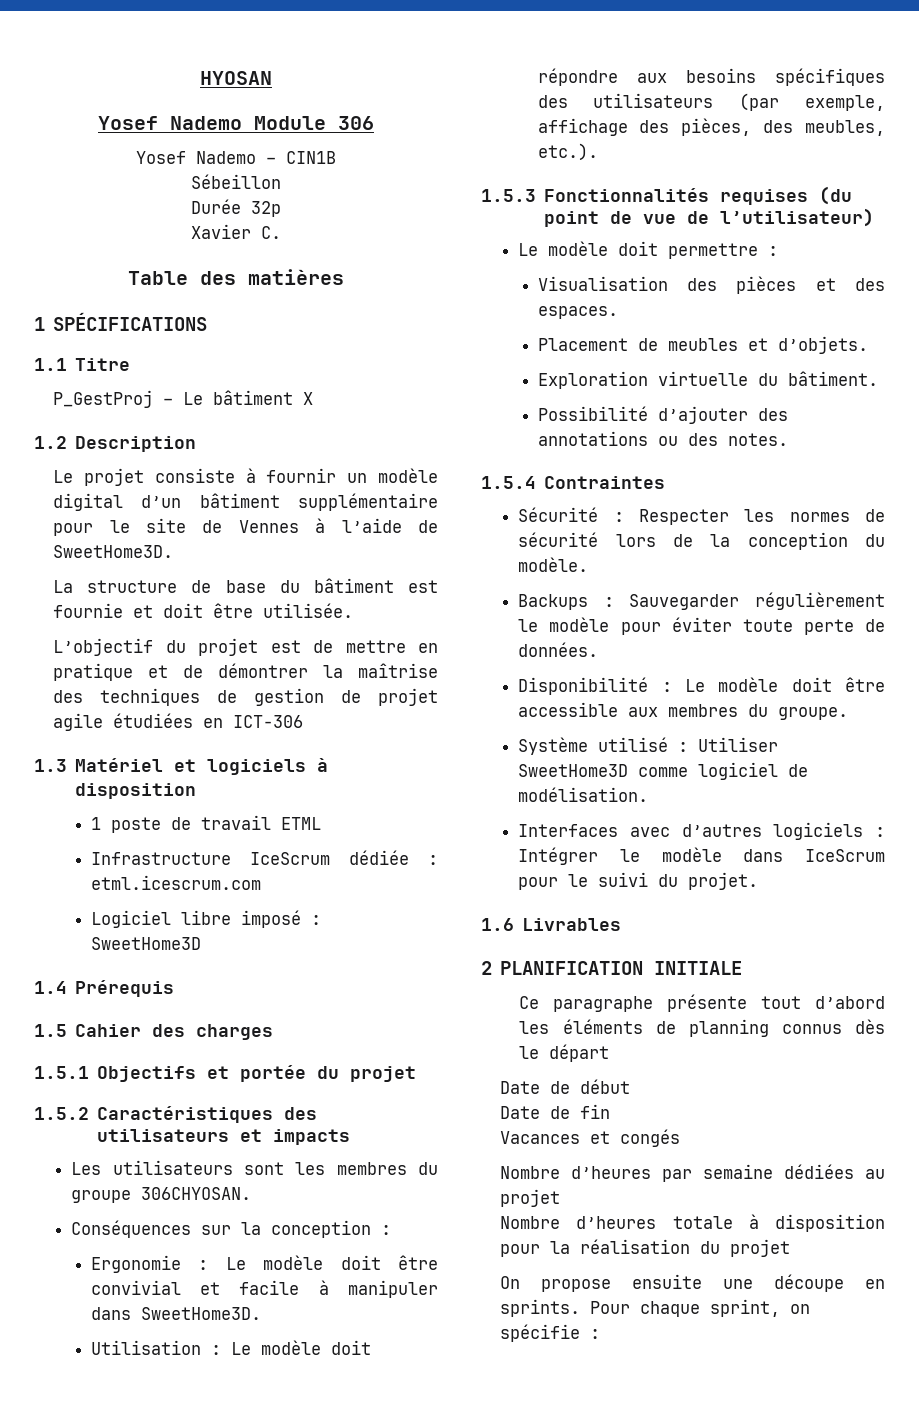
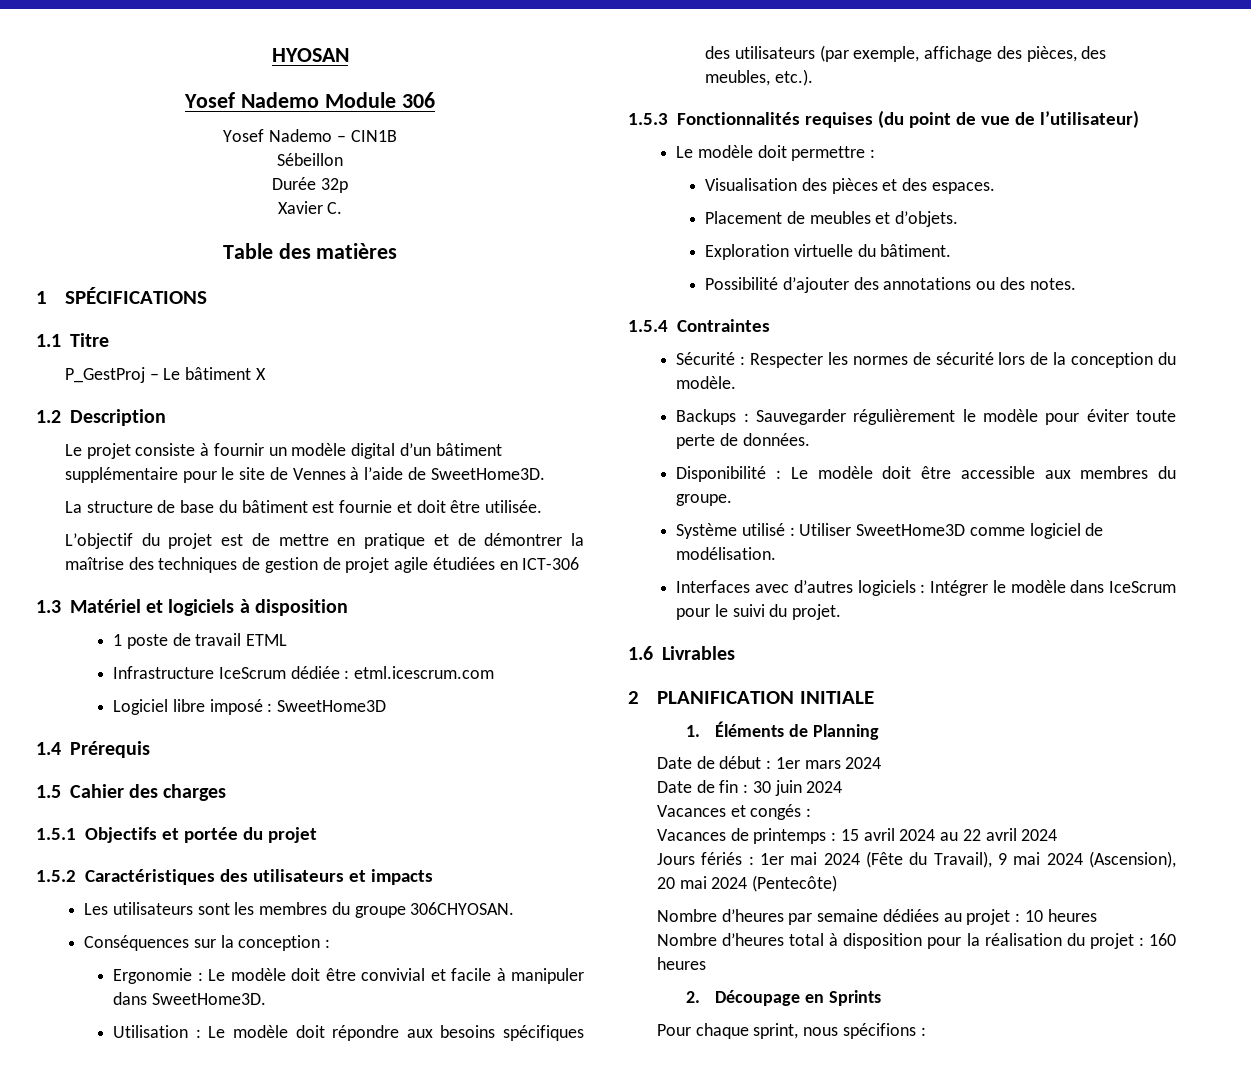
- Ce paragraphe présente tout d’abord les éléments de planning connus dès le départ
+ 1. Éléments de Planning
- Date de début
+ Date de début : 1er mars 2024
- Date de fin
+ Date de fin : 30 juin 2024
- Vacances et congés
+ Vacances et congés :
+ Vacances de printemps : 15 avril 2024 au 22 avril 2024
+ Jours fériés : 1er mai 2024 (Fête du Travail), 9 mai 2024 (Ascension), 20 mai 2024 (Pentecôte)
- Nombre d’heures par semaine dédiées au projet
- Nombre d’heures totale à disposition pour la réalisation du projet
- On propose ensuite une découpe en sprints. Pour chaque sprint, on spécifie :
+ Nombre d’heures par semaine dédiées au projet : 10 heures
+ Nombre d’heures total à disposition pour la réalisation du projet : 160 heures
+ 2. Découpage en Sprints
+ Pour chaque sprint, nous spécifions :

